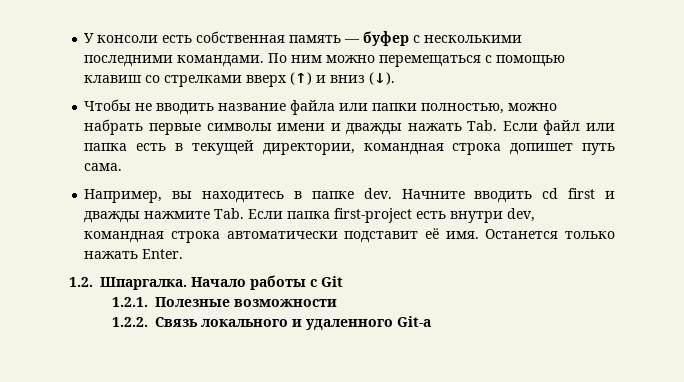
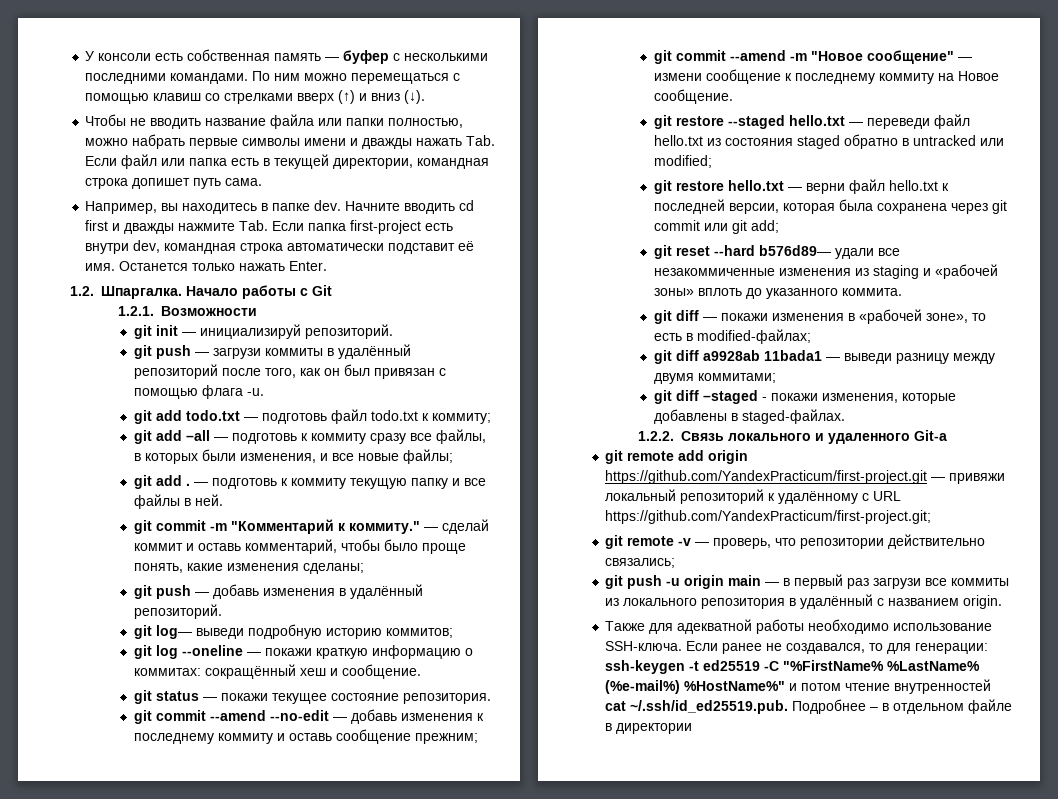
- 1.2.1. Полезные возможности
+ 1.2.1. Возможности
+ git init — инициализируй репозиторий.
+ git push — загрузи коммиты в удалённый репозиторий после того, как он был привязан с помощью флага -u.
+ git add todo.txt — подготовь файл todo.txt к коммиту;
+ git add –all — подготовь к коммиту сразу все файлы, в которых были изменения, и все новые файлы;
+ git add . — подготовь к коммиту текущую папку и все файлы в ней.
+ git commit -m "Комментарий к коммиту." — сделай коммит и оставь комментарий, чтобы было проще понять, какие изменения сделаны;
+ git push — добавь изменения в удалённый репозиторий.
+ git log— выведи подробную историю коммитов;
+ git log --oneline — покажи краткую информацию о коммитах: сокращённый хеш и сообщение.
+ git status — покажи текущее состояние репозитория.
+ git commit --amend --no-edit — добавь изменения к последнему коммиту и оставь сообщение прежним;
+ git commit --amend -m "Новое сообщение" — измени сообщение к последнему коммиту на Новое сообщение.
+ git restore --staged hello.txt — переведи файл hello.txt из состояния staged обратно в untracked или modified;
+ git restore hello.txt — верни файл hello.txt к последней версии, которая была сохранена через git commit или git add;
+ git reset --hard b576d89— удали все незакоммиченные изменения из staging и «рабочей зоны» вплоть до указанного коммита.
+ git diff — покажи изменения в «рабочей зоне», то есть в modified-файлах;
+ git diff a9928ab 11bada1 — выведи разницу между двумя коммитами;
+ git diff –staged - покажи изменения, которые добавлены в staged-файлах.
+ git remote add origin https://github.com/YandexPracticum/first-project.git — привяжи локальный репозиторий к удалённому с URL https://github.com/YandexPracticum/first-project.git;
+ git remote -v — проверь, что репозитории действительно связались;
+ git push -u origin main — в первый раз загрузи все коммиты из локального репозитория в удалённый с названием origin.
+ Также для адекватной работы необходимо использование SSH-ключа. Если ранее не создавался, то для генерации: ssh-keygen -t ed25519 -C "%FirstName% %LastName% (%e-mail%) %HostName%" и потом чтение внутренностей cat ~/.ssh/id_ed25519.pub. Подробнее – в отдельном файле в директории

